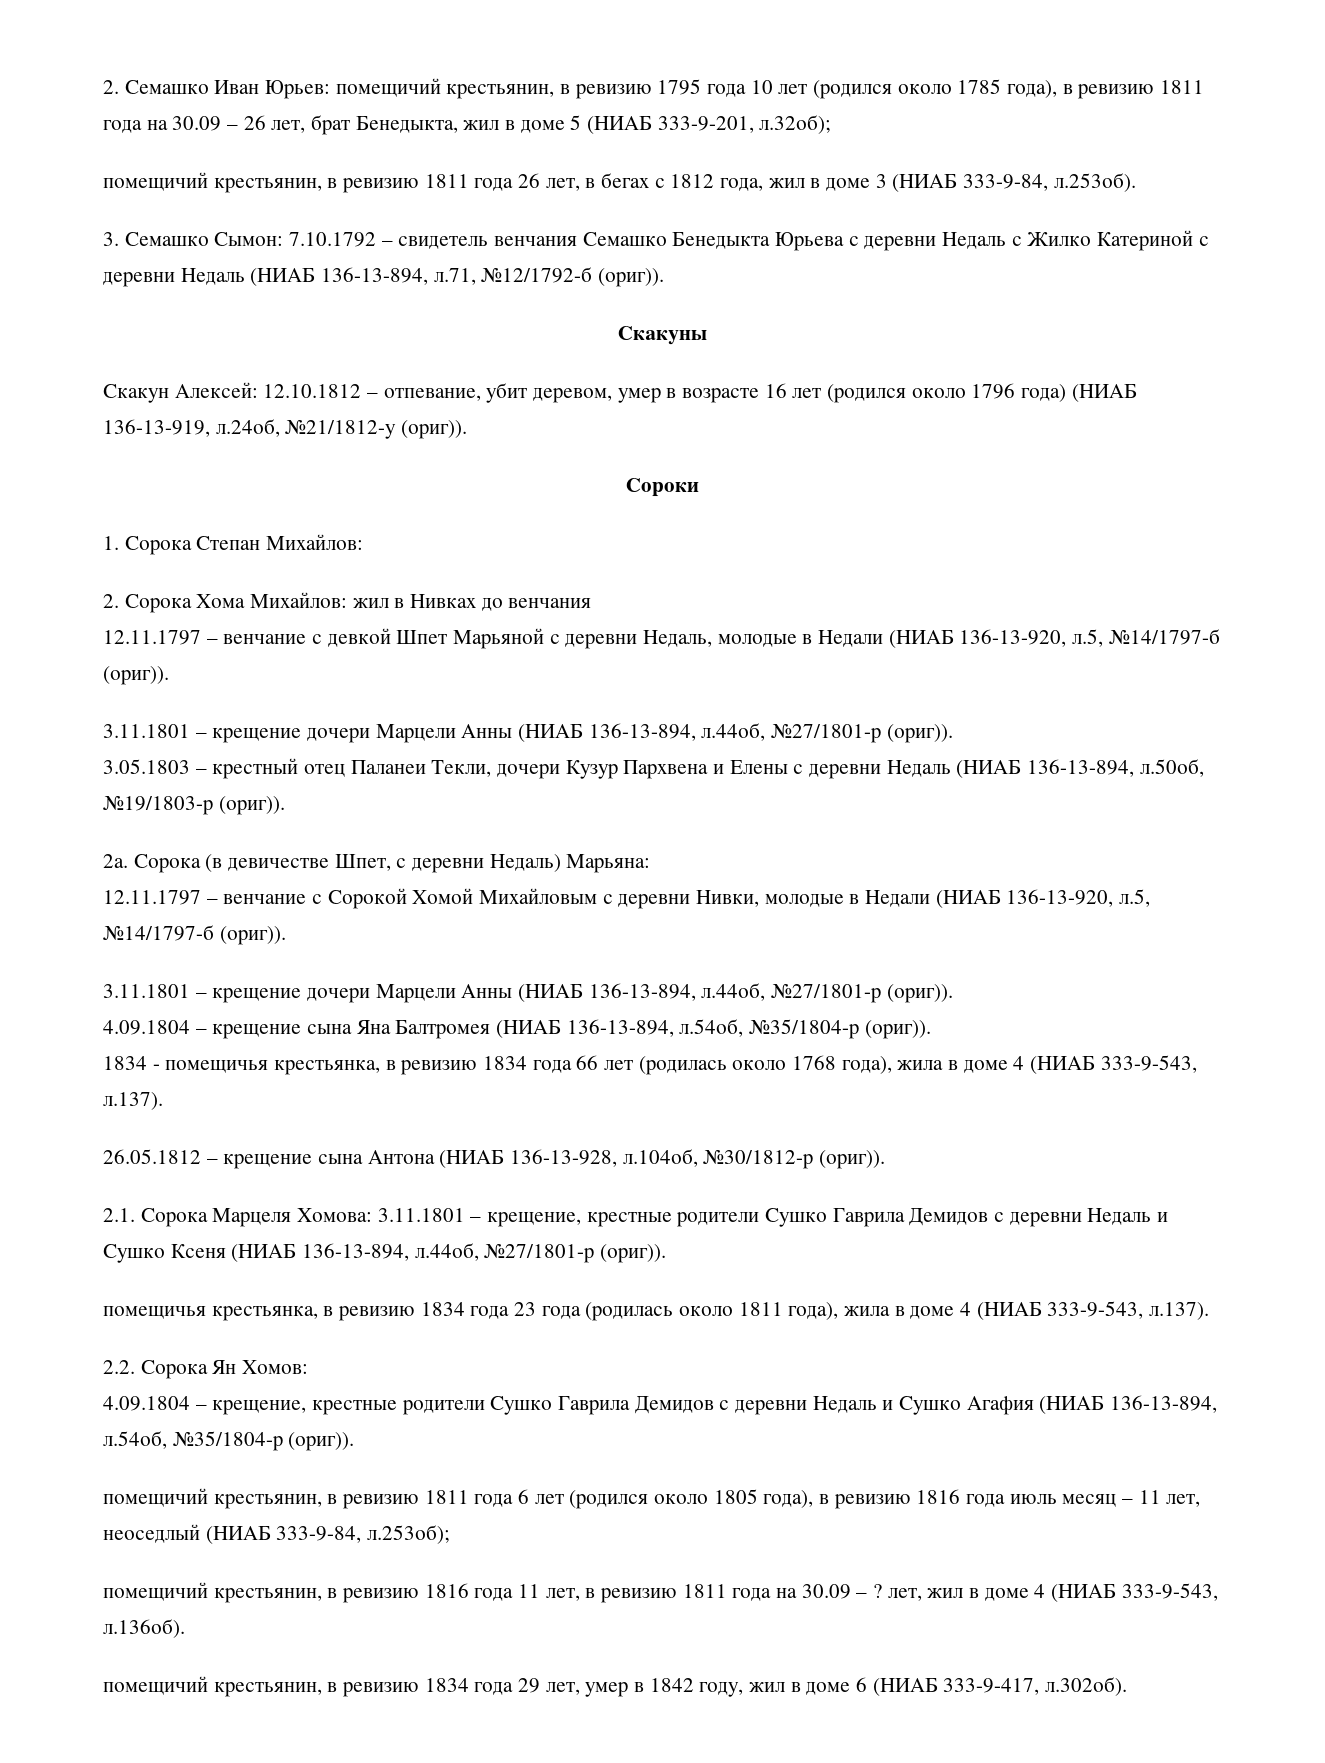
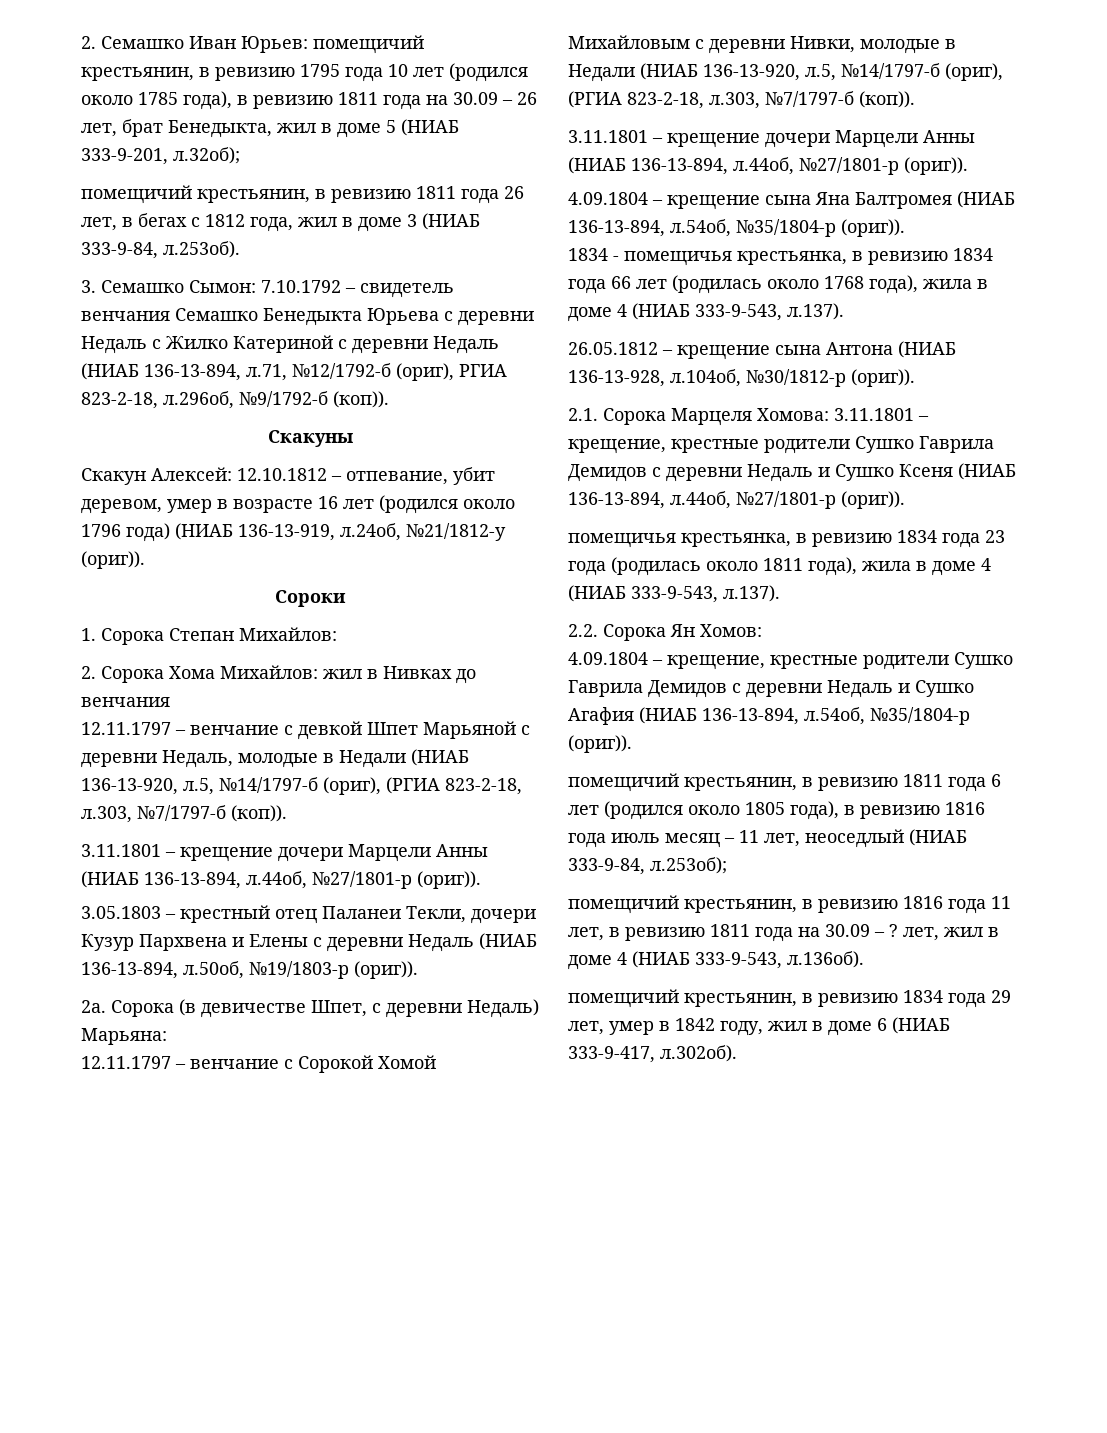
- 3. Семашко Сымон: 7.10.1792 – свидетель венчания Семашко Бенедыкта Юрьева с деревни Недаль с Жилко Катериной с деревни Недаль (НИАБ 136-13-894, л.71, №12/1792-б (ориг)).
+ 3. Семашко Сымон: 7.10.1792 – свидетель венчания Семашко Бенедыкта Юрьева с деревни Недаль с Жилко Катериной с деревни Недаль (НИАБ 136-13-894, л.71, №12/1792-б (ориг), РГИА 823-2-18, л.296об, №9/1792-б (коп)).
- 12.11.1797 – венчание с девкой Шпет Марьяной с деревни Недаль, молодые в Недали (НИАБ 136-13-920, л.5, №14/1797-б (ориг)).
+ 12.11.1797 – венчание с девкой Шпет Марьяной с деревни Недаль, молодые в Недали (НИАБ 136-13-920, л.5, №14/1797-б (ориг), (РГИА 823-2-18, л.303, №7/1797-б (коп)).
- 12.11.1797 – венчание с Сорокой Хомой Михайловым с деревни Нивки, молодые в Недали (НИАБ 136-13-920, л.5, №14/1797-б (ориг)).
+ 12.11.1797 – венчание с Сорокой Хомой Михайловым с деревни Нивки, молодые в Недали (НИАБ 136-13-920, л.5, №14/1797-б (ориг), (РГИА 823-2-18, л.303, №7/1797-б (коп)).

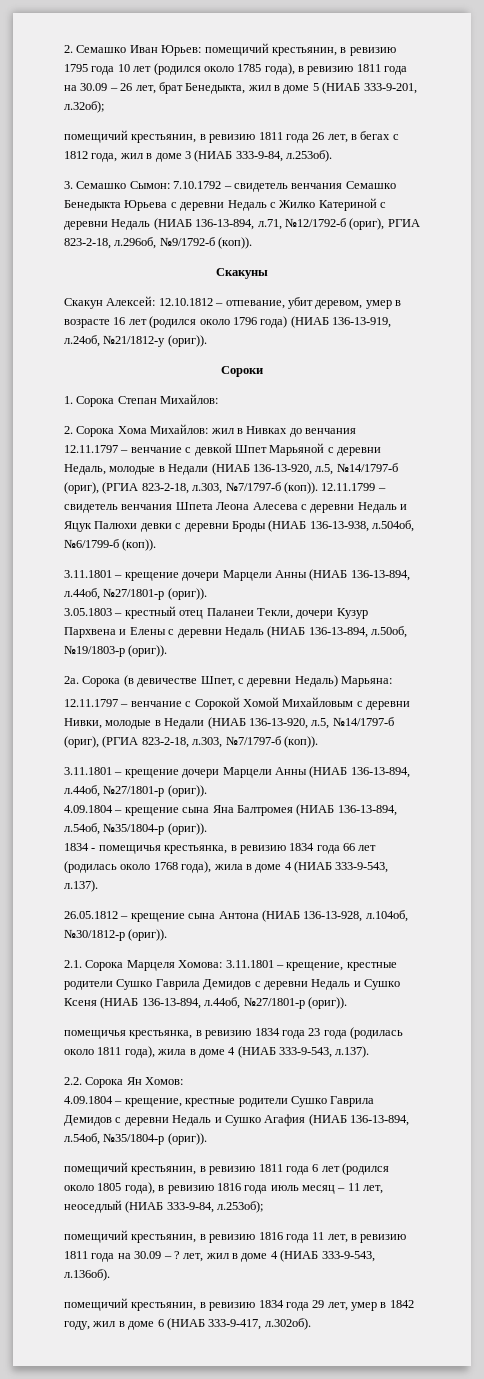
+ 12.11.1799 – свидетель венчания Шпета Леона Алесева с деревни Недаль и Яцук Палюхи девки с деревни Броды (НИАБ 136-13-938, л.504об, №6/1799-б (коп)).

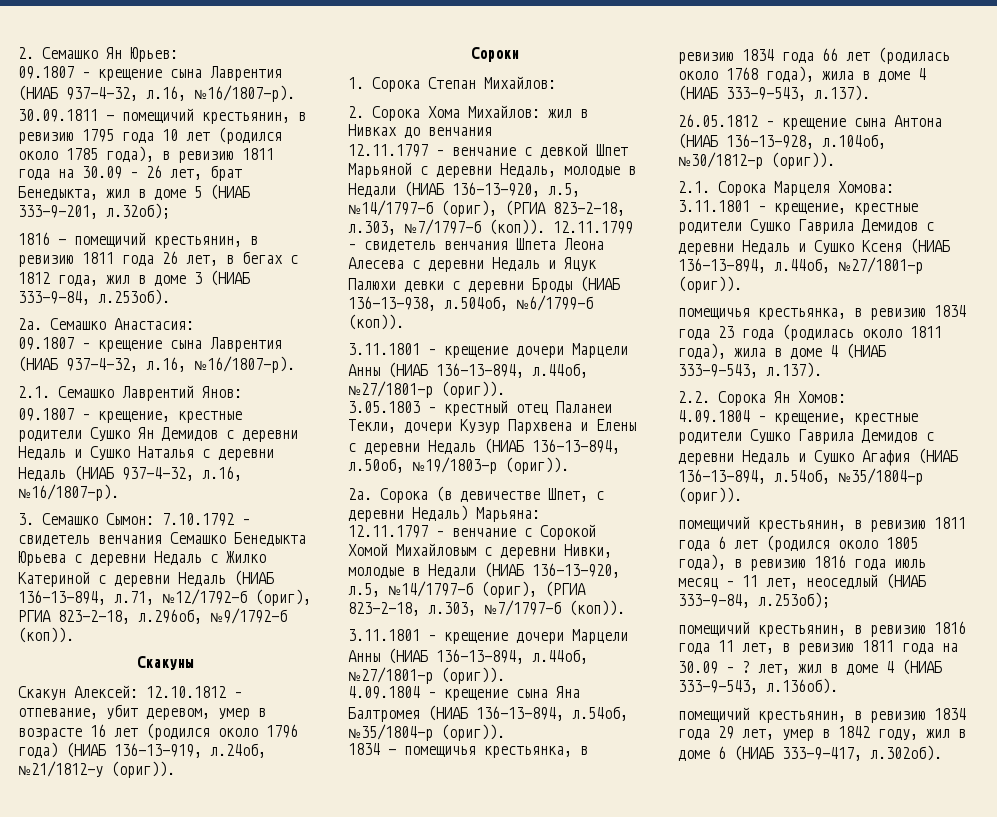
- 2. Семашко Иван Юрьев: помещичий крестьянин, в ревизию 1795 года 10 лет (родился около 1785 года), в ревизию 1811 года на 30.09 – 26 лет, брат Бенедыкта, жил в доме 5 (НИАБ 333-9-201, л.32об);
+ 2. Семашко Ян Юрьев:
+ 09.1807 – крещение сына Лаврентия (НИАБ 937-4-32, л.16, №16/1807-р).
+ 30.09.1811 - помещичий крестьянин, в ревизию 1795 года 10 лет (родился около 1785 года), в ревизию 1811 года на 30.09 – 26 лет, брат Бенедыкта, жил в доме 5 (НИАБ 333-9-201, л.32об);
- помещичий крестьянин, в ревизию 1811 года 26 лет, в бегах с 1812 года, жил в доме 3 (НИАБ 333-9-84, л.253об).
+ 1816 - помещичий крестьянин, в ревизию 1811 года 26 лет, в бегах с 1812 года, жил в доме 3 (НИАБ 333-9-84, л.253об).
+ 2а. Семашко Анастасия:
+ 09.1807 – крещение сына Лаврентия (НИАБ 937-4-32, л.16, №16/1807-р).
+ 2.1. Семашко Лаврентий Янов:
+ 09.1807 – крещение, крестные родители Сушко Ян Демидов с деревни Недаль и Сушко Наталья с деревни Недаль (НИАБ 937-4-32, л.16, №16/1807-р).

